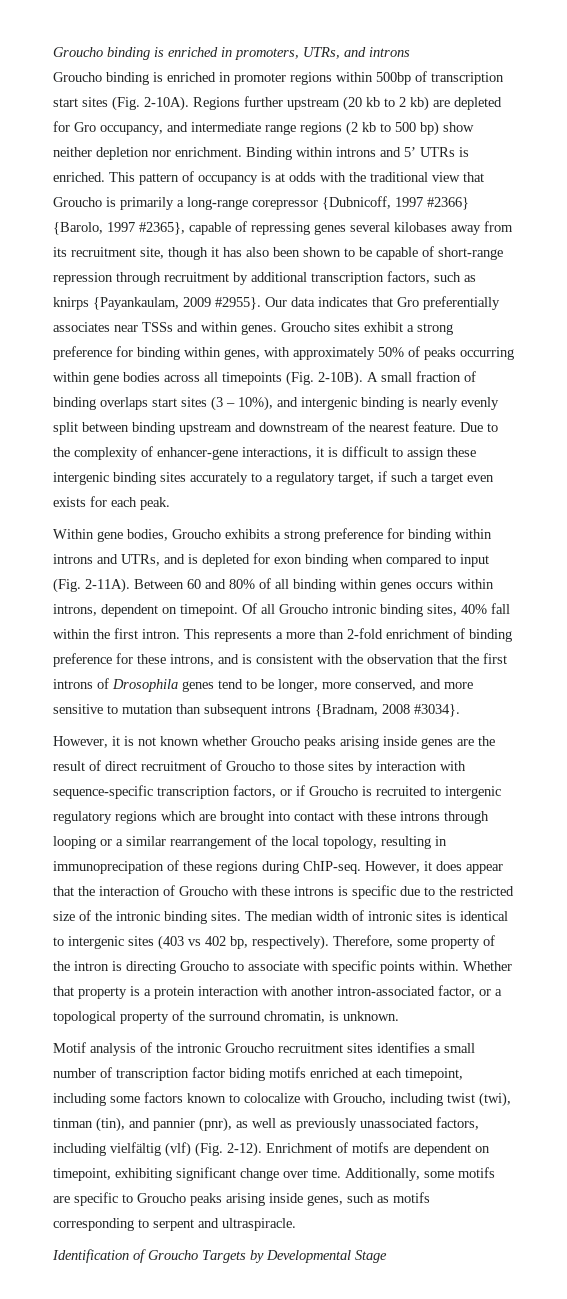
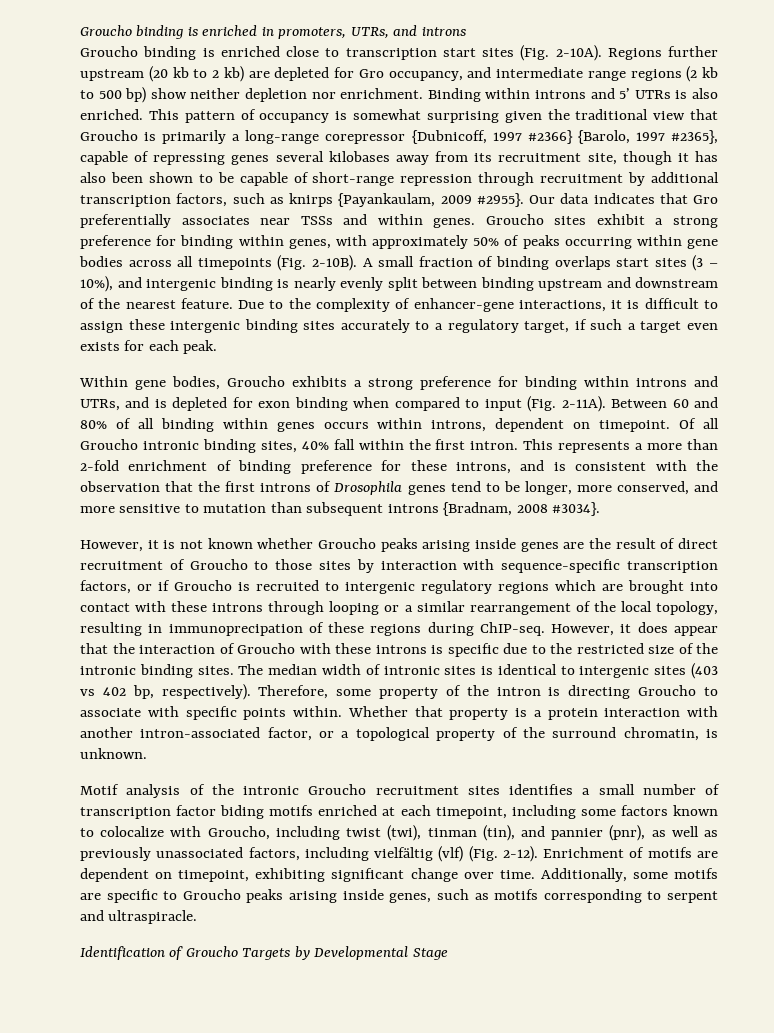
- Groucho binding is enriched in promoter regions within 500bp of transcription start sites (Fig. 2-10A).
+ Groucho binding is enriched close to transcription start sites (Fig. 2-10A).
- Binding within introns and 5’ UTRs is enriched.
+ Binding within introns and 5’ UTRs is also enriched.
- This pattern of occupancy is at odds with the traditional view that Groucho is primarily a long-range corepressor {Dubnicoff, 1997 #2366} {Barolo, 1997 #2365}, capable of repressing genes several kilobases away from its recruitment site, though it has also been shown to be capable of short-range repression through recruitment by additional transcription factors, such as knirps {Payankaulam, 2009 #2955}.
+ This pattern of occupancy is somewhat surprising given the traditional view that Groucho is primarily a long-range corepressor {Dubnicoff, 1997 #2366} {Barolo, 1997 #2365}, capable of repressing genes several kilobases away from its recruitment site, though it has also been shown to be capable of short-range repression through recruitment by additional transcription factors, such as knirps {Payankaulam, 2009 #2955}.

